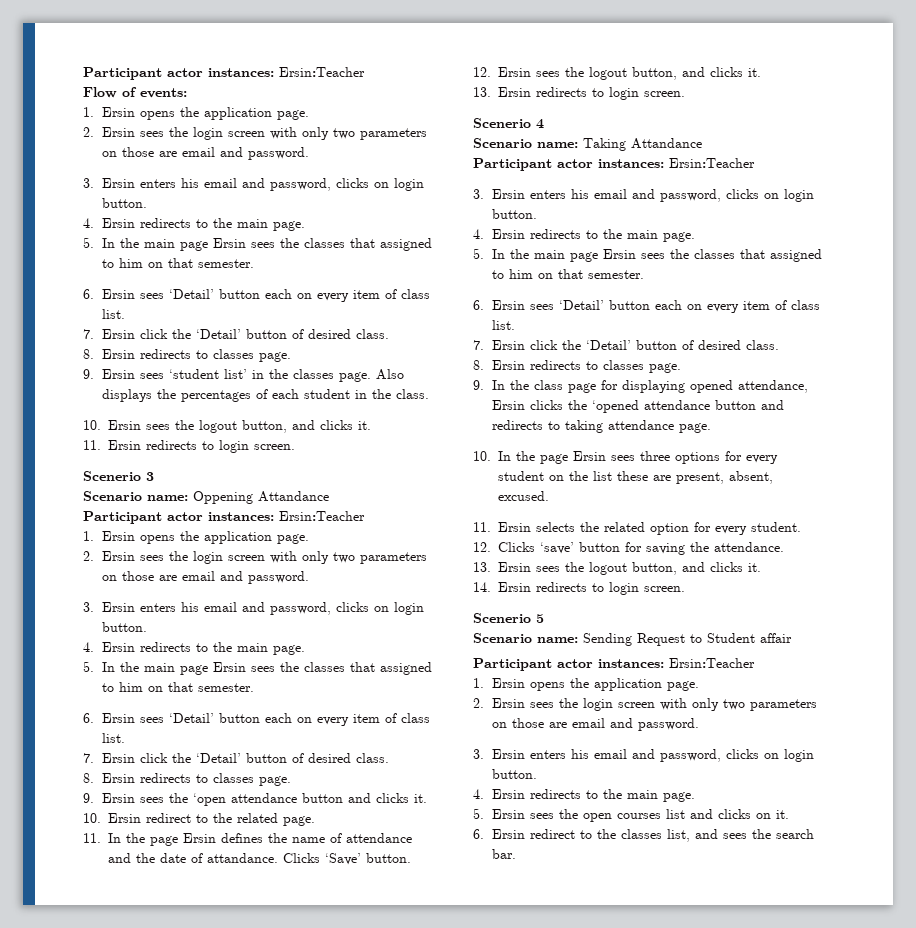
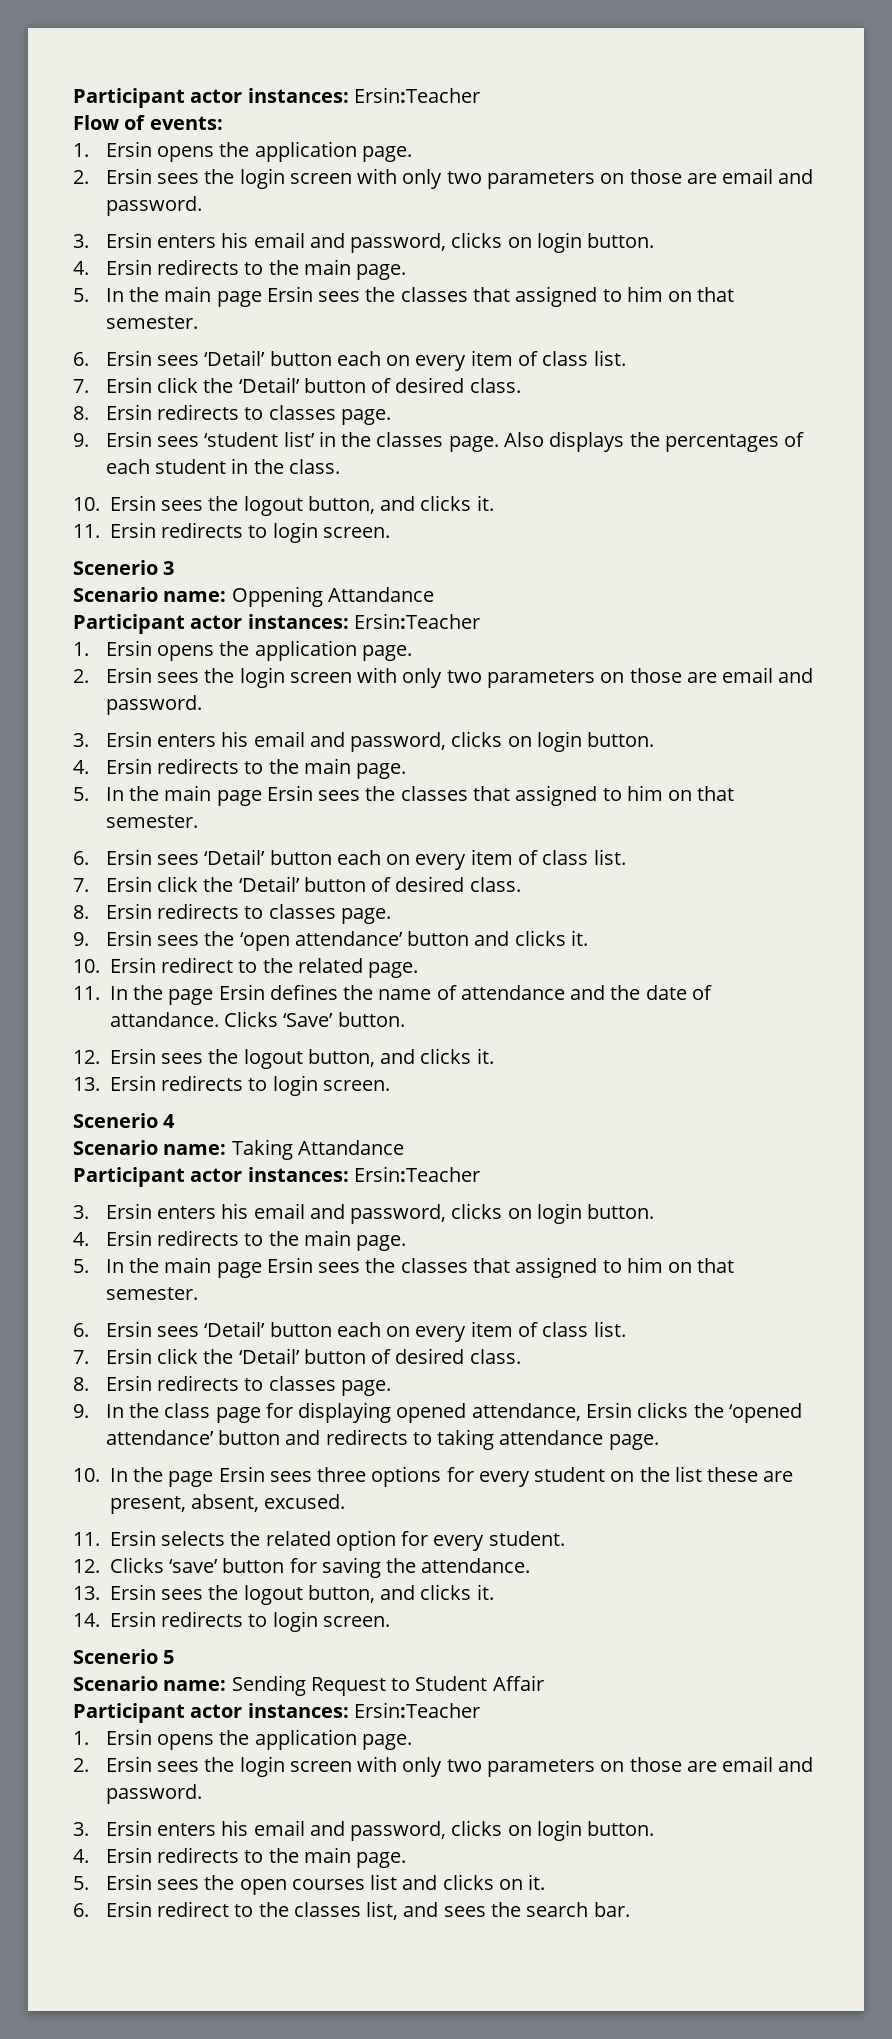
- 9. Ersin sees the ‘open attendance button and clicks it.
+ 9. Ersin sees the ‘open attendance’ button and clicks it.
- 9. In the class page for displaying opened attendance, Ersin clicks the ‘opened attendance button and redirects to taking attendance page.
+ 9. In the class page for displaying opened attendance, Ersin clicks the ‘opened attendance’ button and redirects to taking attendance page.
- Scenario name: Sending Request to Student affair
+ Scenario name: Sending Request to Student Affair

